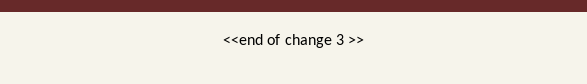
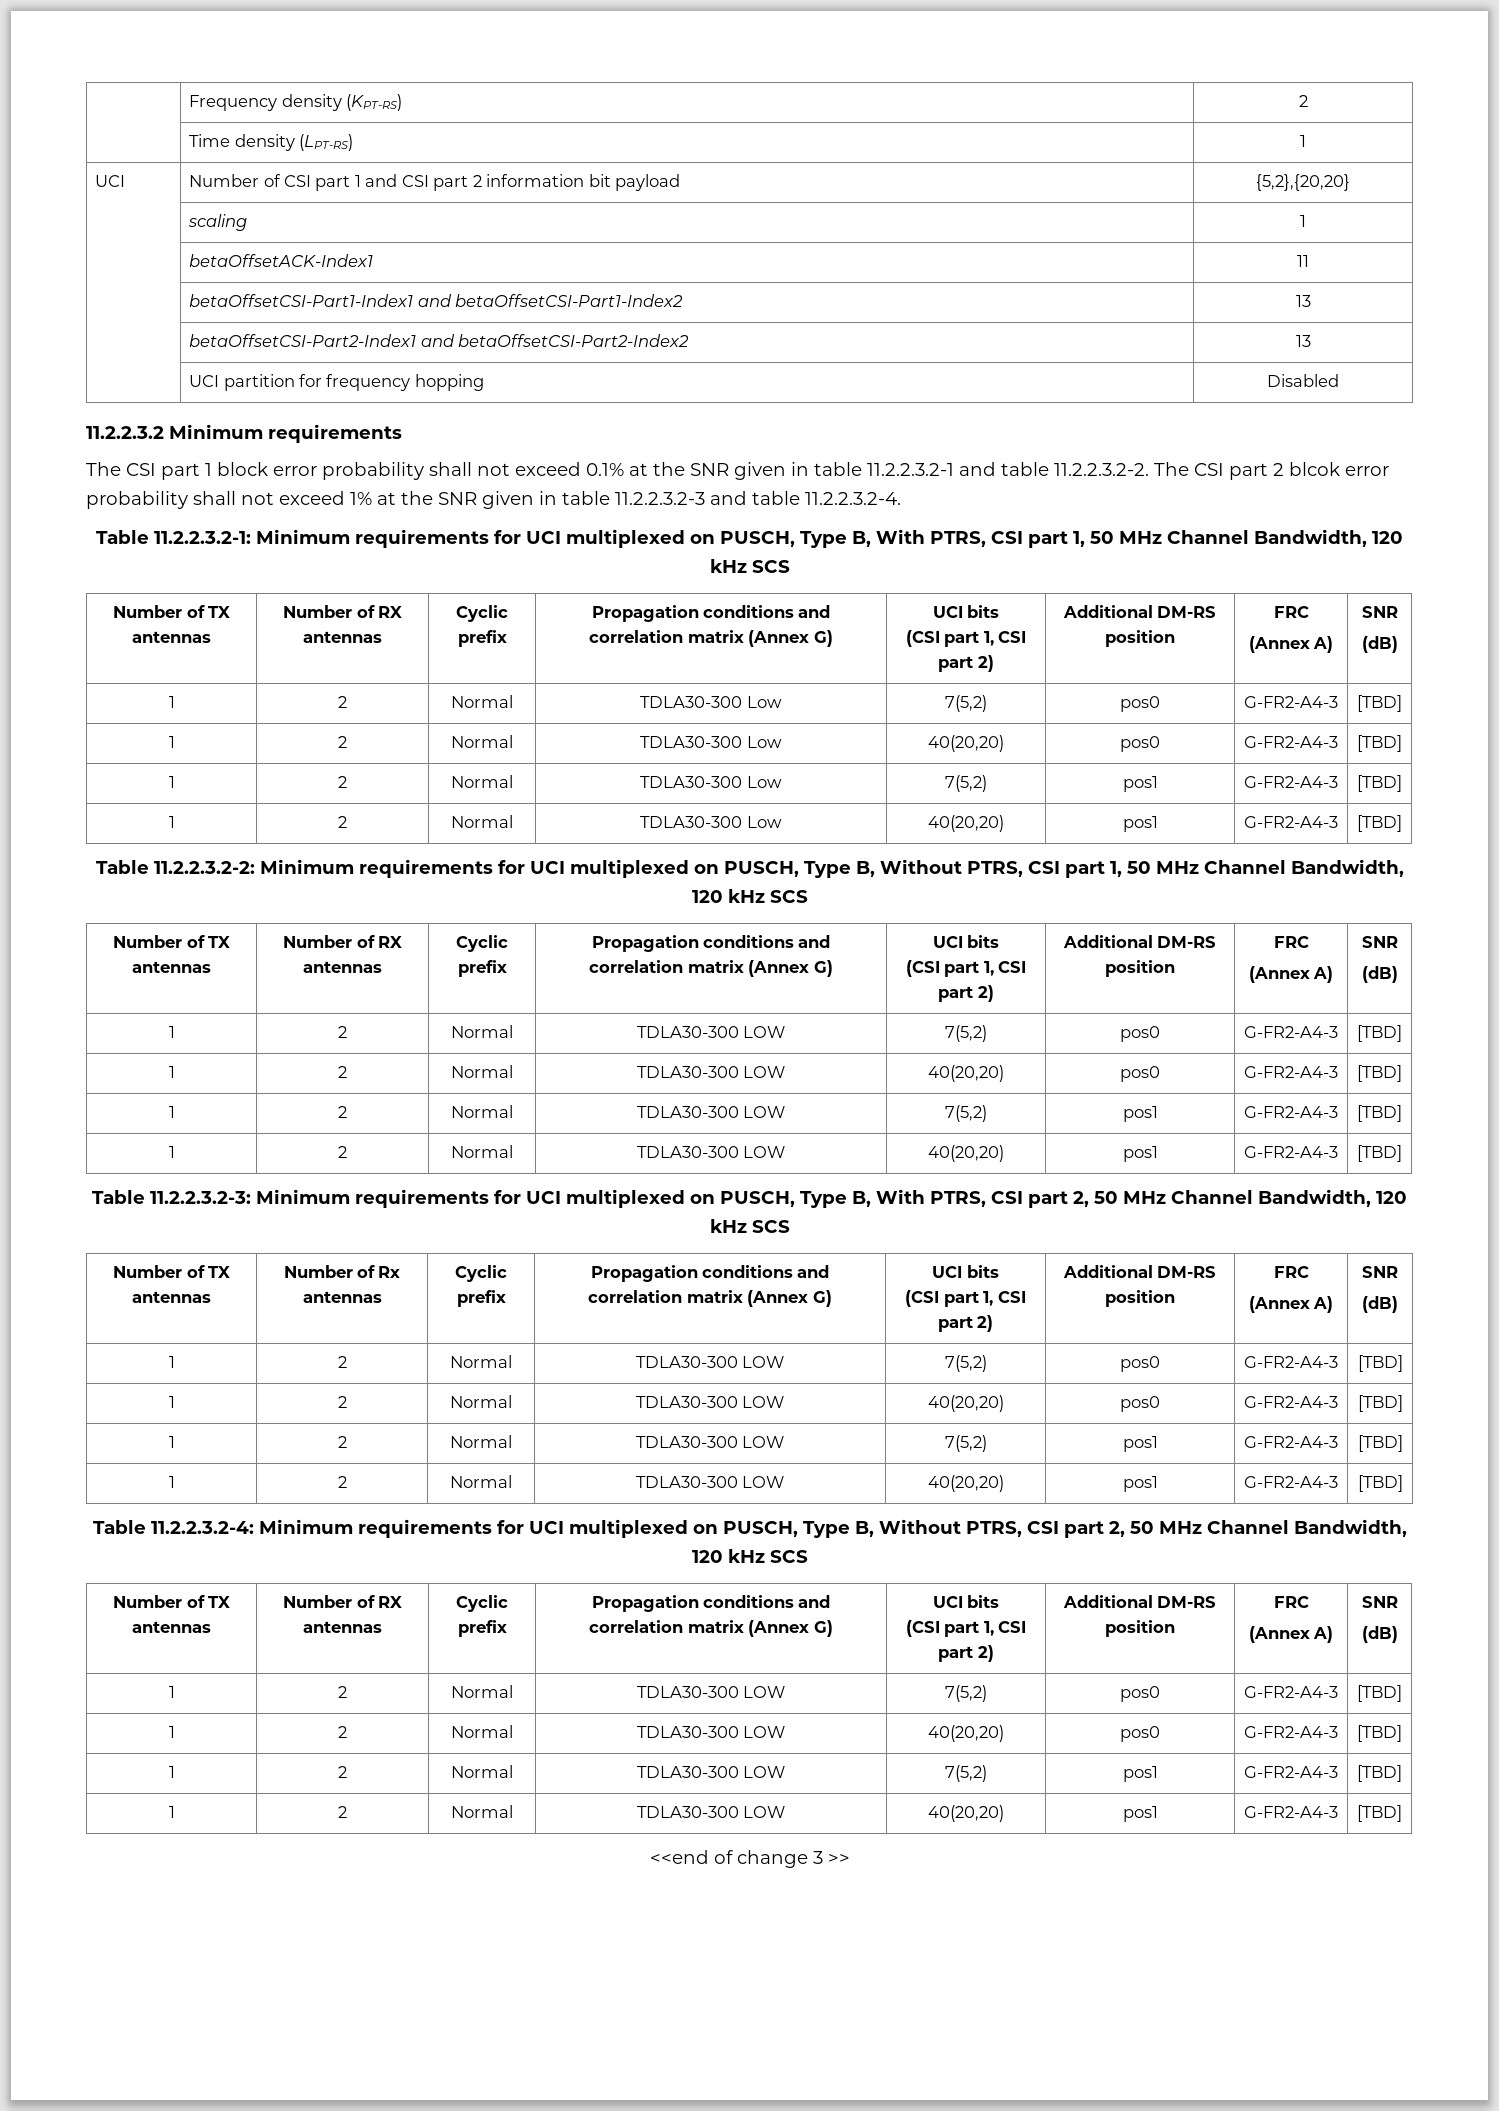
+ | Frequency density (KPT-RS) | 2
+ | Time density (LPT-RS) | 1
+ UCI | Number of CSI part 1 and CSI part 2 information bit payload | {5,2},{20,20}
+ | scaling | 1
+ | betaOffsetACK-Index1 | 11
+ | betaOffsetCSI-Part1-Index1 and betaOffsetCSI-Part1-Index2 | 13
+ | betaOffsetCSI-Part2-Index1 and betaOffsetCSI-Part2-Index2 | 13
+ | UCI partition for frequency hopping | Disabled
+ 11.2.2.3.2 Minimum requirements
+ The CSI part 1 block error probability shall not exceed 0.1% at the SNR given in table 11.2.2.3.2-1 and table 11.2.2.3.2-2. The CSI part 2 blcok error probability shall not exceed 1% at the SNR given in table 11.2.2.3.2-3 and table 11.2.2.3.2-4.
+ Table 11.2.2.3.2-1: Minimum requirements for UCI multiplexed on PUSCH, Type B, With PTRS, CSI part 1, 50 MHz Channel Bandwidth, 120 kHz SCS
+ Number of TX antennas | Number of RX antennas | Cyclic prefix | Propagation conditions and correlation matrix (Annex G) | UCI bits
+ (CSI part 1, CSI part 2) | Additional DM-RS position | FRC
+ (Annex A) | SNR
+ (dB)
+ 1 | 2 | Normal | TDLA30-300 Low | 7(5,2) | pos0 | G-FR2-A4-3 | [TBD]
+ 1 | 2 | Normal | TDLA30-300 Low | 40(20,20) | pos0 | G-FR2-A4-3 | [TBD]
+ 1 | 2 | Normal | TDLA30-300 Low | 7(5,2) | pos1 | G-FR2-A4-3 | [TBD]
+ 1 | 2 | Normal | TDLA30-300 Low | 40(20,20) | pos1 | G-FR2-A4-3 | [TBD]
+ Table 11.2.2.3.2-2: Minimum requirements for UCI multiplexed on PUSCH, Type B, Without PTRS, CSI part 1, 50 MHz Channel Bandwidth, 120 kHz SCS
+ Number of TX antennas | Number of RX antennas | Cyclic prefix | Propagation conditions and correlation matrix (Annex G) | UCI bits
+ (CSI part 1, CSI part 2) | Additional DM-RS position | FRC
+ (Annex A) | SNR
+ (dB)
+ 1 | 2 | Normal | TDLA30-300 LOW | 7(5,2) | pos0 | G-FR2-A4-3 | [TBD]
+ 1 | 2 | Normal | TDLA30-300 LOW | 40(20,20) | pos0 | G-FR2-A4-3 | [TBD]
+ 1 | 2 | Normal | TDLA30-300 LOW | 7(5,2) | pos1 | G-FR2-A4-3 | [TBD]
+ 1 | 2 | Normal | TDLA30-300 LOW | 40(20,20) | pos1 | G-FR2-A4-3 | [TBD]
+ Table 11.2.2.3.2-3: Minimum requirements for UCI multiplexed on PUSCH, Type B, With PTRS, CSI part 2, 50 MHz Channel Bandwidth, 120 kHz SCS
+ Number of TX antennas | Number of Rx antennas | Cyclic prefix | Propagation conditions and correlation matrix (Annex G) | UCI bits
+ (CSI part 1, CSI part 2) | Additional DM-RS position | FRC
+ (Annex A) | SNR
+ (dB)
+ 1 | 2 | Normal | TDLA30-300 LOW | 7(5,2) | pos0 | G-FR2-A4-3 | [TBD]
+ 1 | 2 | Normal | TDLA30-300 LOW | 40(20,20) | pos0 | G-FR2-A4-3 | [TBD]
+ 1 | 2 | Normal | TDLA30-300 LOW | 7(5,2) | pos1 | G-FR2-A4-3 | [TBD]
+ 1 | 2 | Normal | TDLA30-300 LOW | 40(20,20) | pos1 | G-FR2-A4-3 | [TBD]
+ Table 11.2.2.3.2-4: Minimum requirements for UCI multiplexed on PUSCH, Type B, Without PTRS, CSI part 2, 50 MHz Channel Bandwidth, 120 kHz SCS
+ Number of TX antennas | Number of RX antennas | Cyclic prefix | Propagation conditions and correlation matrix (Annex G) | UCI bits
+ (CSI part 1, CSI part 2) | Additional DM-RS position | FRC
+ (Annex A) | SNR
+ (dB)
+ 1 | 2 | Normal | TDLA30-300 LOW | 7(5,2) | pos0 | G-FR2-A4-3 | [TBD]
+ 1 | 2 | Normal | TDLA30-300 LOW | 40(20,20) | pos0 | G-FR2-A4-3 | [TBD]
+ 1 | 2 | Normal | TDLA30-300 LOW | 7(5,2) | pos1 | G-FR2-A4-3 | [TBD]
+ 1 | 2 | Normal | TDLA30-300 LOW | 40(20,20) | pos1 | G-FR2-A4-3 | [TBD]

